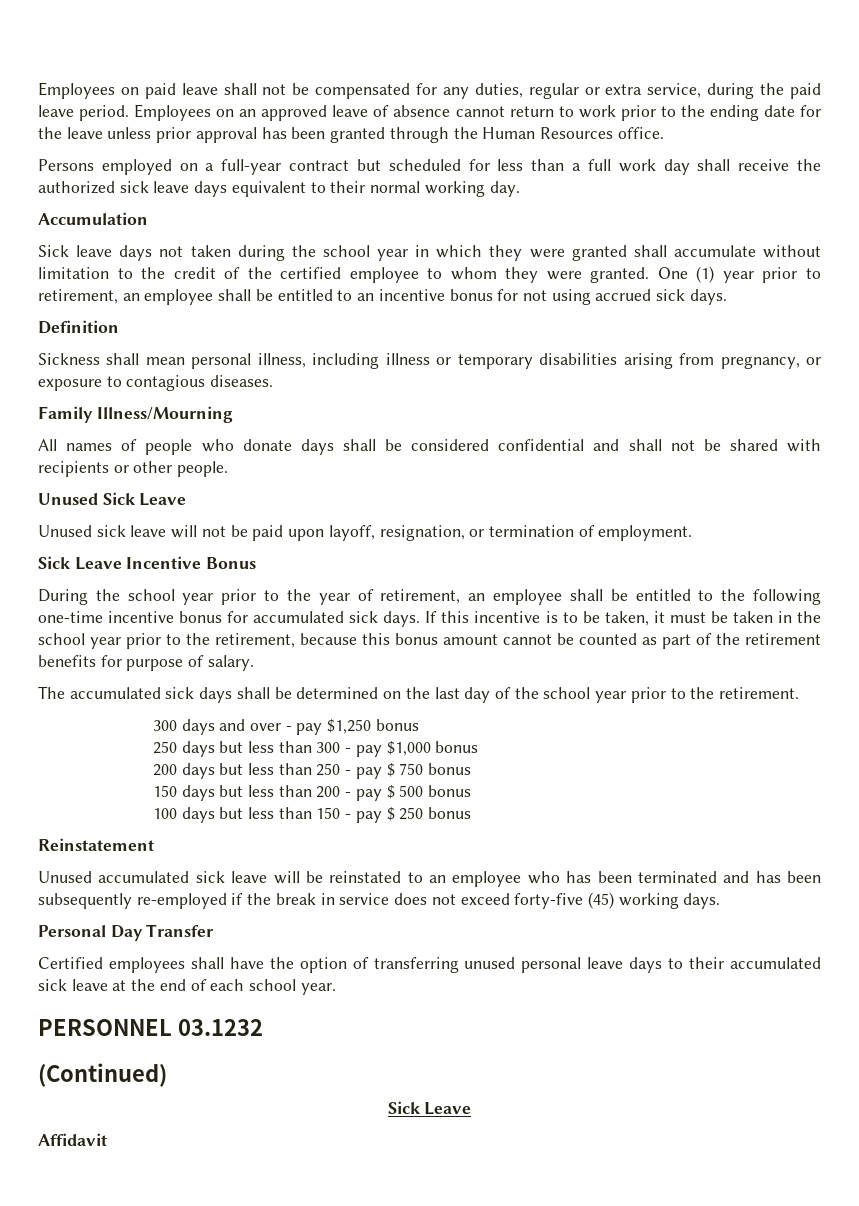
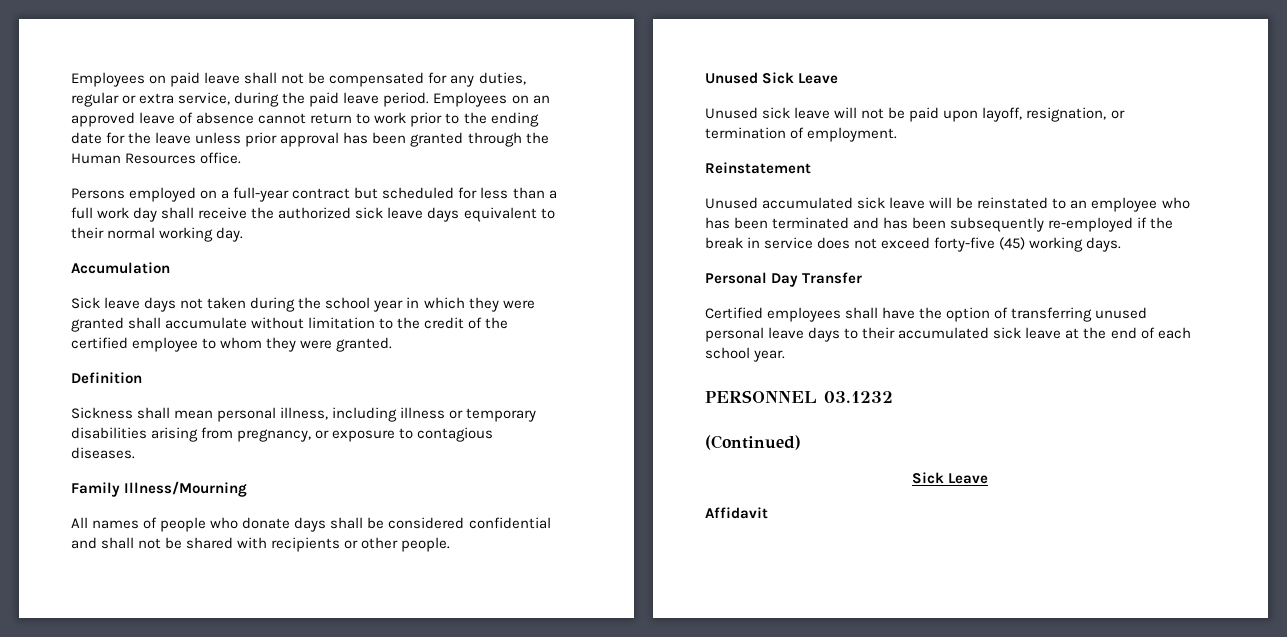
- One (1) year prior to retirement, an employee shall be entitled to an incentive bonus for not using accrued sick days.
- Sick Leave Incentive Bonus
- During the school year prior to the year of retirement, an employee shall be entitled to the following one-time incentive bonus for accumulated sick days. If this incentive is to be taken, it must be taken in the school year prior to the retirement, because this bonus amount cannot be counted as part of the retirement benefits for purpose of salary.
- The accumulated sick days shall be determined on the last day of the school year prior to the retirement.
- 300 days and over - pay $1,250 bonus
- 250 days but less than 300 - pay $1,000 bonus
- 200 days but less than 250 - pay $ 750 bonus
- 150 days but less than 200 - pay $ 500 bonus
- 100 days but less than 150 - pay $ 250 bonus

